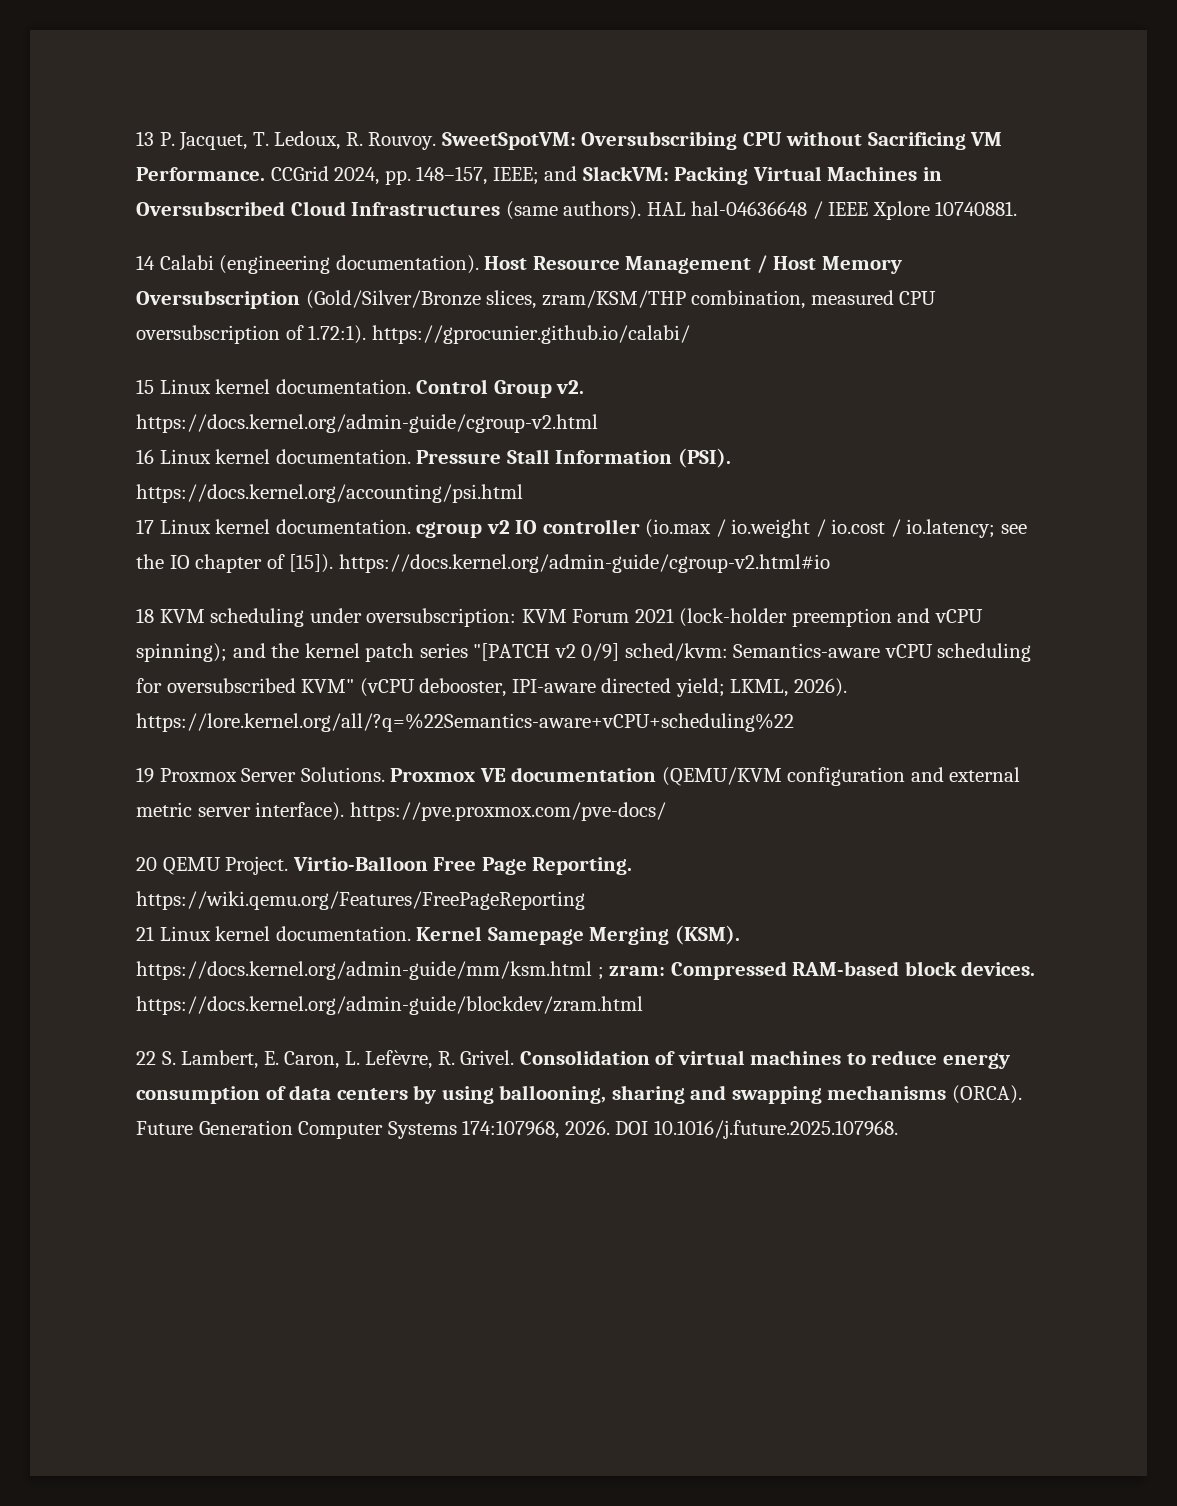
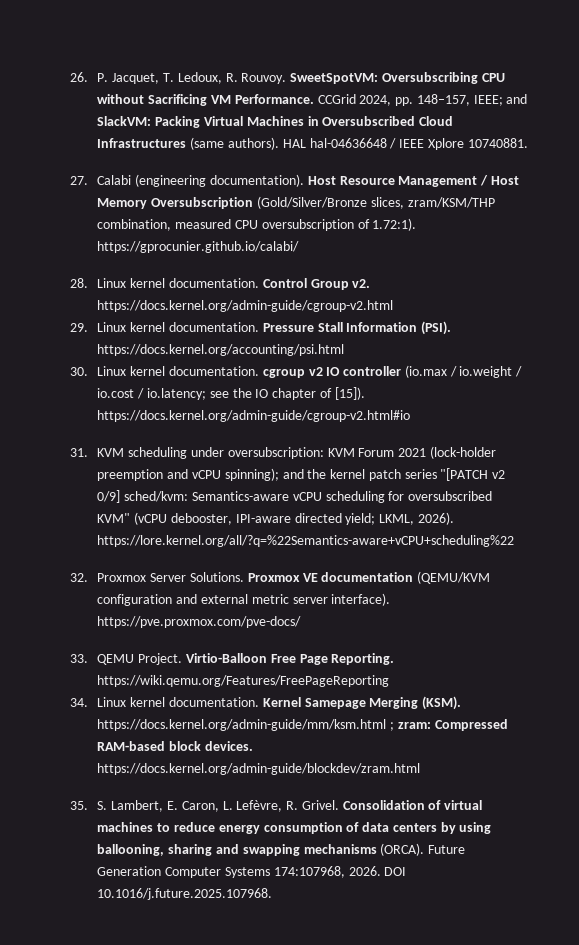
- 13 P. Jacquet, T. Ledoux, R. Rouvoy.
+ 26. P. Jacquet, T. Ledoux, R. Rouvoy.
- 14 Calabi (engineering documentation).
+ 27. Calabi (engineering documentation).
- 15 Linux kernel documentation.
+ 28. Linux kernel documentation.
- 16 Linux kernel documentation.
+ 29. Linux kernel documentation.
- 17 Linux kernel documentation. cgroup v2 IO controller (io.max / io.weight / io.cost / io.latency; see the IO chapter of [15]). https://docs.kernel.org/admin-guide/cgroup-v2.html#io
+ 30. Linux kernel documentation. cgroup v2 IO controller (io.max / io.weight / io.cost / io.latency; see the IO chapter of [15]). https://docs.kernel.org/admin-guide/cgroup-v2.html#io
- 18 KVM scheduling under oversubscription: KVM Forum 2021 (lock-holder preemption and vCPU spinning); and the kernel patch series "[PATCH v2 0/9] sched/kvm: Semantics-aware vCPU scheduling for oversubscribed KVM" (vCPU debooster, IPI-aware directed yield; LKML, 2026). https://lore.kernel.org/all/?q=%22Semantics-aware+vCPU+scheduling%22
+ 31. KVM scheduling under oversubscription: KVM Forum 2021 (lock-holder preemption and vCPU spinning); and the kernel patch series "[PATCH v2 0/9] sched/kvm: Semantics-aware vCPU scheduling for oversubscribed KVM" (vCPU debooster, IPI-aware directed yield; LKML, 2026). https://lore.kernel.org/all/?q=%22Semantics-aware+vCPU+scheduling%22
- 19 Proxmox Server Solutions.
+ 32. Proxmox Server Solutions.
- 20 QEMU Project.
+ 33. QEMU Project.
- 21 Linux kernel documentation.
+ 34. Linux kernel documentation.
- 22 S. Lambert, E. Caron, L. Lefèvre, R. Grivel.
+ 35. S. Lambert, E. Caron, L. Lefèvre, R. Grivel.

